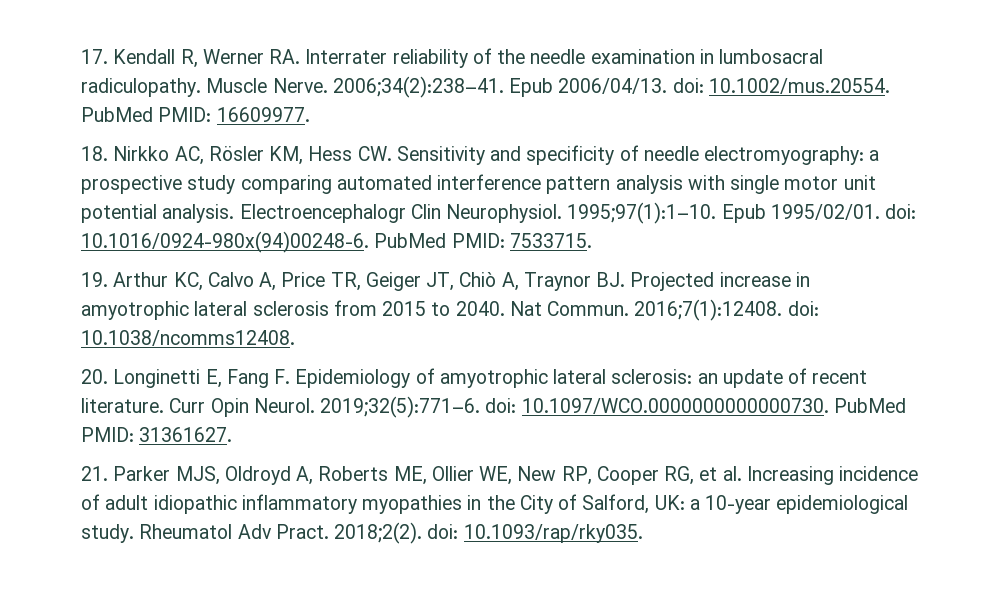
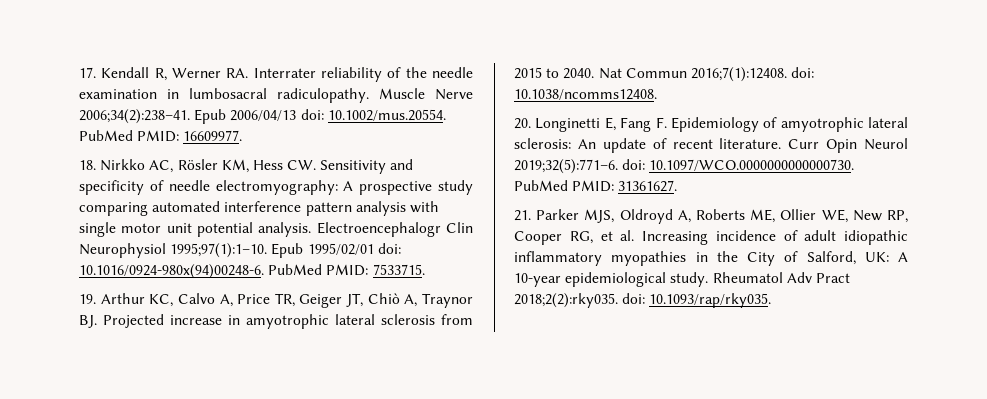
- Muscle Nerve. 2006;34(2):238–41.
+ Muscle Nerve 2006;34(2):238–41.
- Epub 2006/04/13. doi: 10.1002/mus.20554. PubMed PMID: 16609977.
+ Epub 2006/04/13 doi: 10.1002/mus.20554. PubMed PMID: 16609977.
- 18. Nirkko AC, Rösler KM, Hess CW. Sensitivity and specificity of needle electromyography: a prospective study comparing automated interference pattern analysis with single motor unit potential analysis.
+ 18. Nirkko AC, Rösler KM, Hess CW. Sensitivity and specificity of needle electromyography: A prospective study comparing automated interference pattern analysis with single motor unit potential analysis.
- Electroencephalogr Clin Neurophysiol. 1995;97(1):1–10.
+ Electroencephalogr Clin Neurophysiol 1995;97(1):1–10.
- Epub 1995/02/01. doi: 10.1016/0924-980x(94)00248-6. PubMed PMID: 7533715.
+ Epub 1995/02/01 doi: 10.1016/0924-980x(94)00248-6. PubMed PMID: 7533715.
- Nat Commun. 2016;7(1):12408. doi: 10.1038/ncomms12408.
+ Nat Commun 2016;7(1):12408. doi: 10.1038/ncomms12408.
- 20. Longinetti E, Fang F. Epidemiology of amyotrophic lateral sclerosis: an update of recent literature.
+ 20. Longinetti E, Fang F. Epidemiology of amyotrophic lateral sclerosis: An update of recent literature.
- Curr Opin Neurol. 2019;32(5):771–6. doi: 10.1097/WCO.0000000000000730. PubMed PMID: 31361627.
+ Curr Opin Neurol 2019;32(5):771–6. doi: 10.1097/WCO.0000000000000730. PubMed PMID: 31361627.
- 21. Parker MJS, Oldroyd A, Roberts ME, Ollier WE, New RP, Cooper RG, et al. Increasing incidence of adult idiopathic inflammatory myopathies in the City of Salford, UK: a 10-year epidemiological study.
+ 21. Parker MJS, Oldroyd A, Roberts ME, Ollier WE, New RP, Cooper RG, et al. Increasing incidence of adult idiopathic inflammatory myopathies in the City of Salford, UK: A 10-year epidemiological study.
- Rheumatol Adv Pract. 2018;2(2). doi: 10.1093/rap/rky035.
+ Rheumatol Adv Pract 2018;2(2):rky035. doi: 10.1093/rap/rky035.

